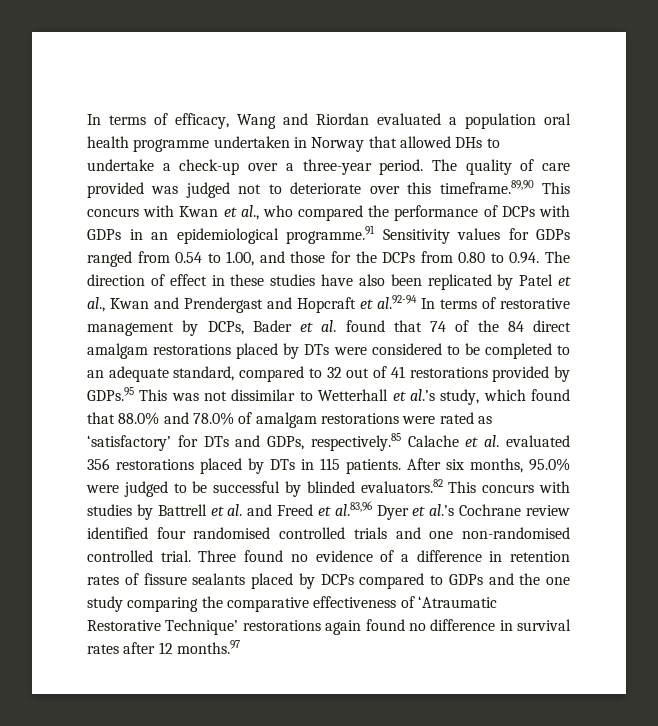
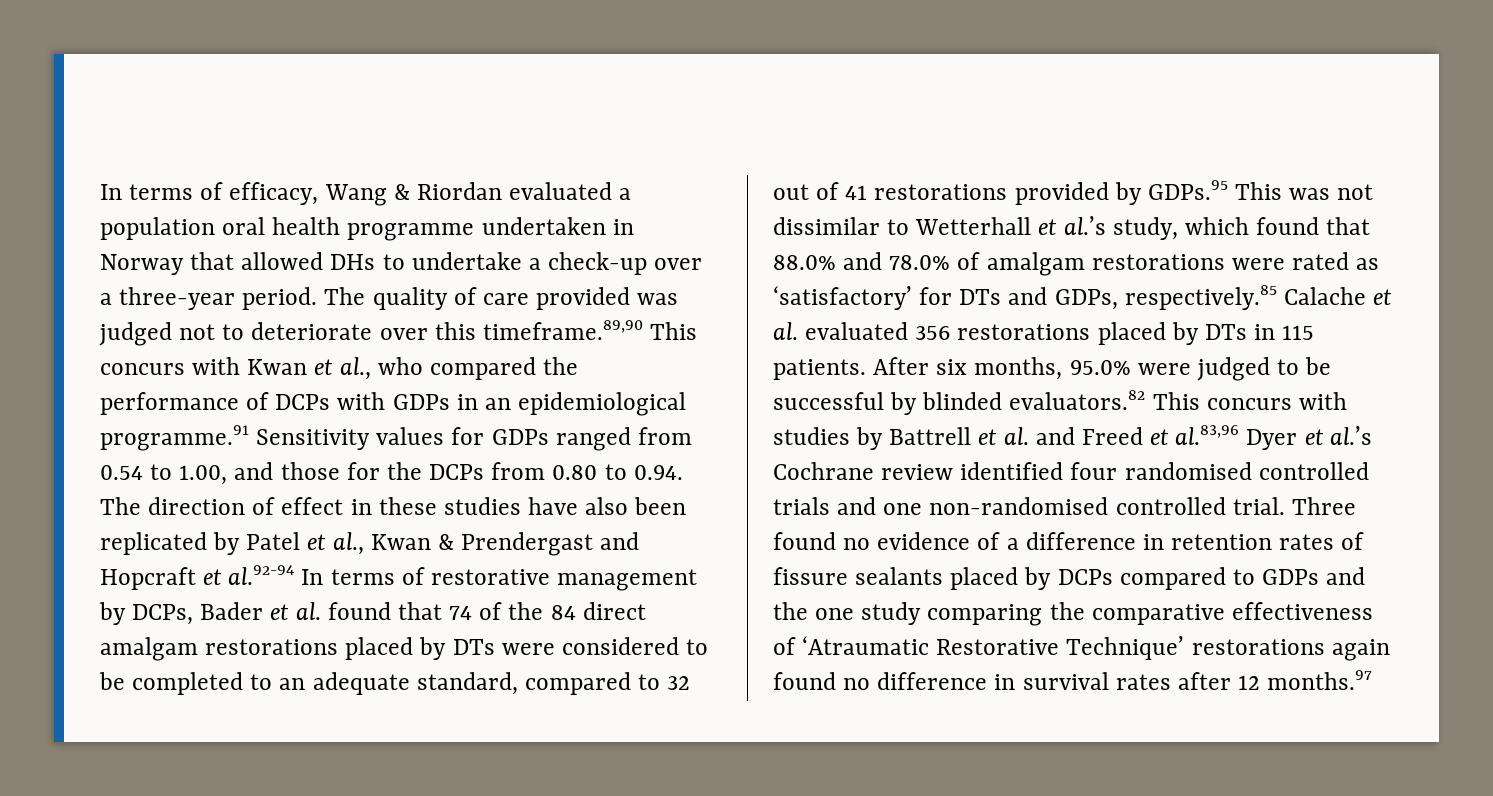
- In terms of efficacy, Wang and Riordan evaluated a population oral health programme undertaken in Norway that allowed DHs to undertake a check-up over a three-year period.
+ In terms of efficacy, Wang & Riordan evaluated a population oral health programme undertaken in Norway that allowed DHs to undertake a check-up over a three-year period.
- The quality of care provided was judged not to deteriorate over this timeframe.89,90 This concurs with Kwan et al., who compared the performance of DCPs with GDPs in an epidemiological programme.91 Sensitivity values for GDPs ranged from 0.54 to 1.00, and those for the DCPs from 0.80 to 0.94. The direction of effect in these studies have also been replicated by Patel et al., Kwan and Prendergast and Hopcraft et al.92-94 In terms of restorative management by DCPs, Bader et al. found that 74 of the 84 direct amalgam restorations placed by DTs were considered to be completed to an adequate standard, compared to 32 out of 41 restorations provided by GDPs.95 This was not dissimilar to Wetterhall et al.’s study, which found that 88.0% and 78.0% of amalgam restorations were rated as ‘satisfactory’ for DTs and GDPs, respectively.85 Calache et al. evaluated 356 restorations placed by DTs in 115 patients.
+ The quality of care provided was judged not to deteriorate over this timeframe.89,90 This concurs with Kwan et al., who compared the performance of DCPs with GDPs in an epidemiological programme.91 Sensitivity values for GDPs ranged from 0.54 to 1.00, and those for the DCPs from 0.80 to 0.94. The direction of effect in these studies have also been replicated by Patel et al., Kwan & Prendergast and Hopcraft et al.92-94 In terms of restorative management by DCPs, Bader et al. found that 74 of the 84 direct amalgam restorations placed by DTs were considered to be completed to an adequate standard, compared to 32 out of 41 restorations provided by GDPs.95 This was not dissimilar to Wetterhall et al.’s study, which found that 88.0% and 78.0% of amalgam restorations were rated as ‘satisfactory’ for DTs and GDPs, respectively.85 Calache et al. evaluated 356 restorations placed by DTs in 115 patients.

